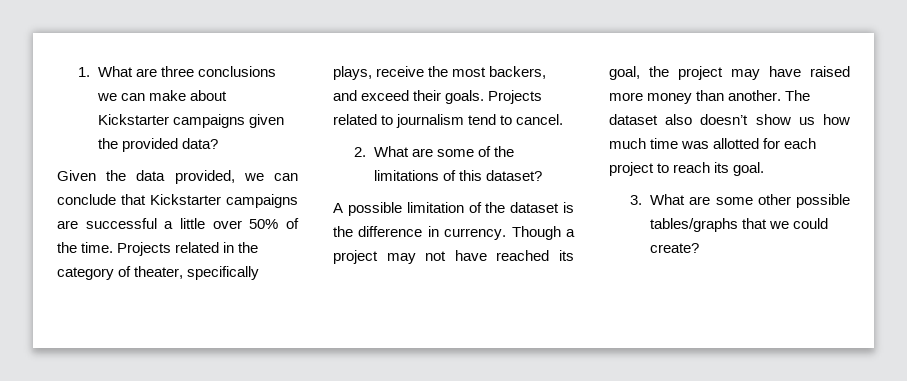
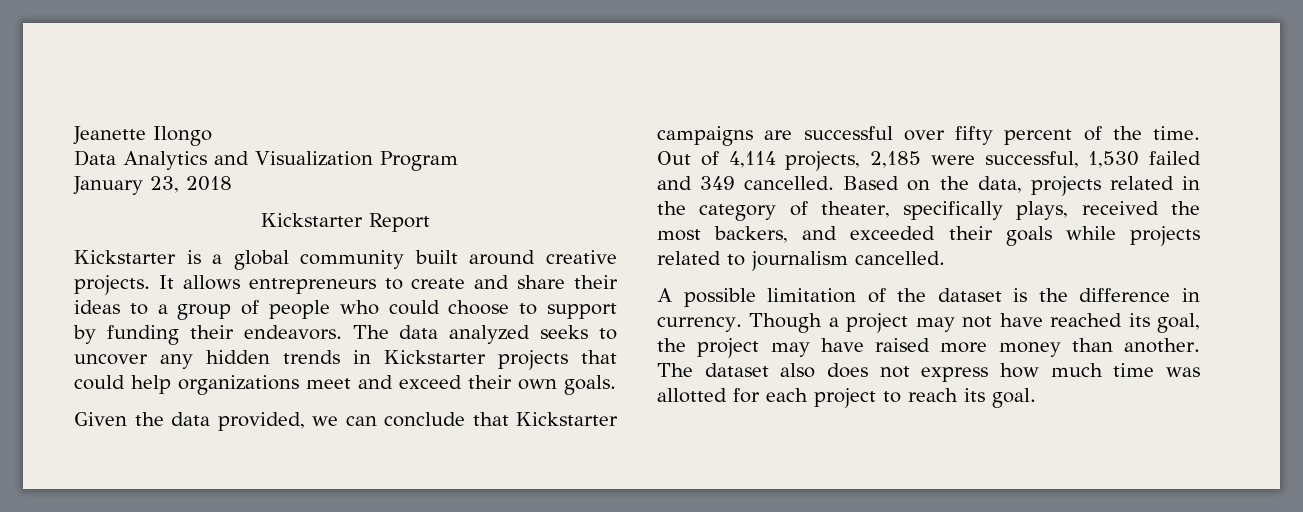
- 1. What are three conclusions we can make about Kickstarter campaigns given the provided data?
+ Jeanette Ilongo
+ Data Analytics and Visualization Program
+ January 23, 2018
+ Kickstarter Report
+ Kickstarter is a global community built around creative projects. It allows entrepreneurs to create and share their ideas to a group of people who could choose to support by funding their endeavors. The data analyzed seeks to uncover any hidden trends in Kickstarter projects that could help organizations meet and exceed their own goals.
- Given the data provided, we can conclude that Kickstarter campaigns are successful a little over 50% of the time. Projects related in the category of theater, specifically plays, receive the most backers, and exceed their goals. Projects related to journalism tend to cancel.
- 2. What are some of the limitations of this dataset?
+ Given the data provided, we can conclude that Kickstarter campaigns are successful over fifty percent of the time. Out of 4,114 projects, 2,185 were successful, 1,530 failed and 349 cancelled. Based on the data, projects related in the category of theater, specifically plays, received the most backers, and exceeded their goals while projects related to journalism cancelled.
- The dataset also doesn’t show us how much time was allotted for each project to reach its goal.
+ The dataset also does not express how much time was allotted for each project to reach its goal.
- 3. What are some other possible tables/graphs that we could create?

